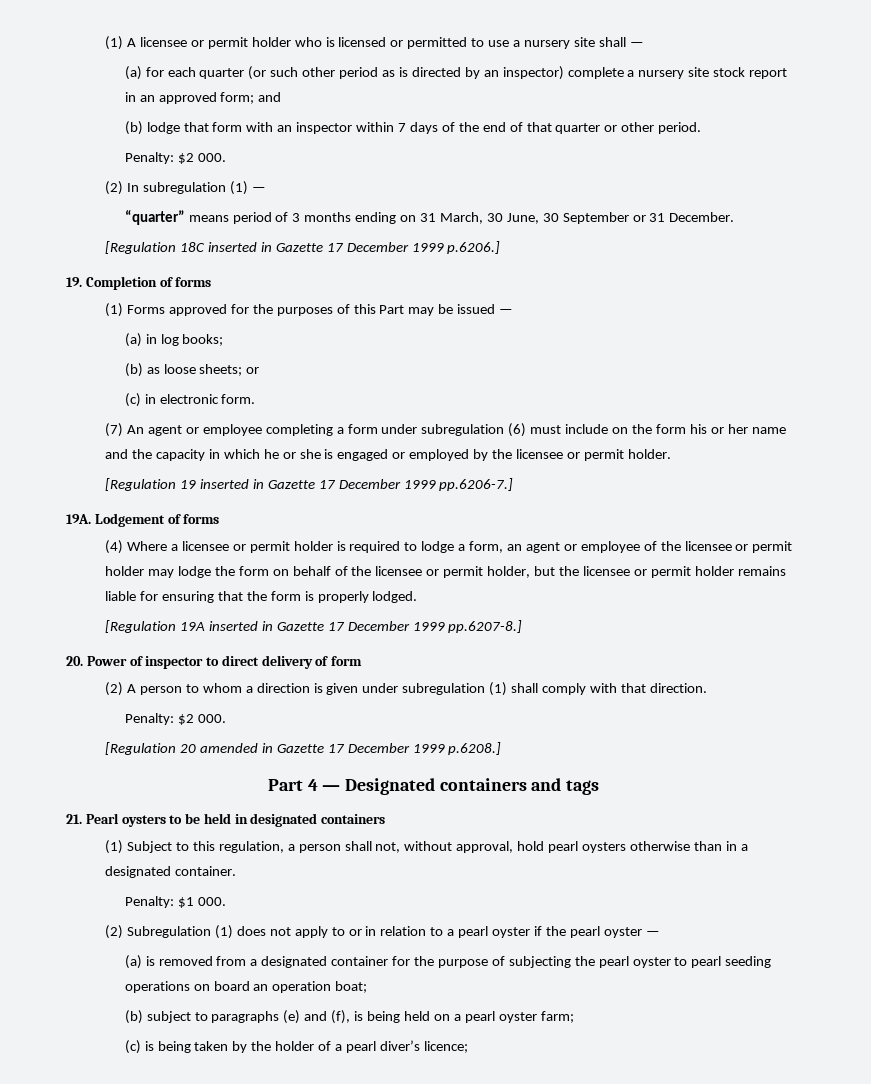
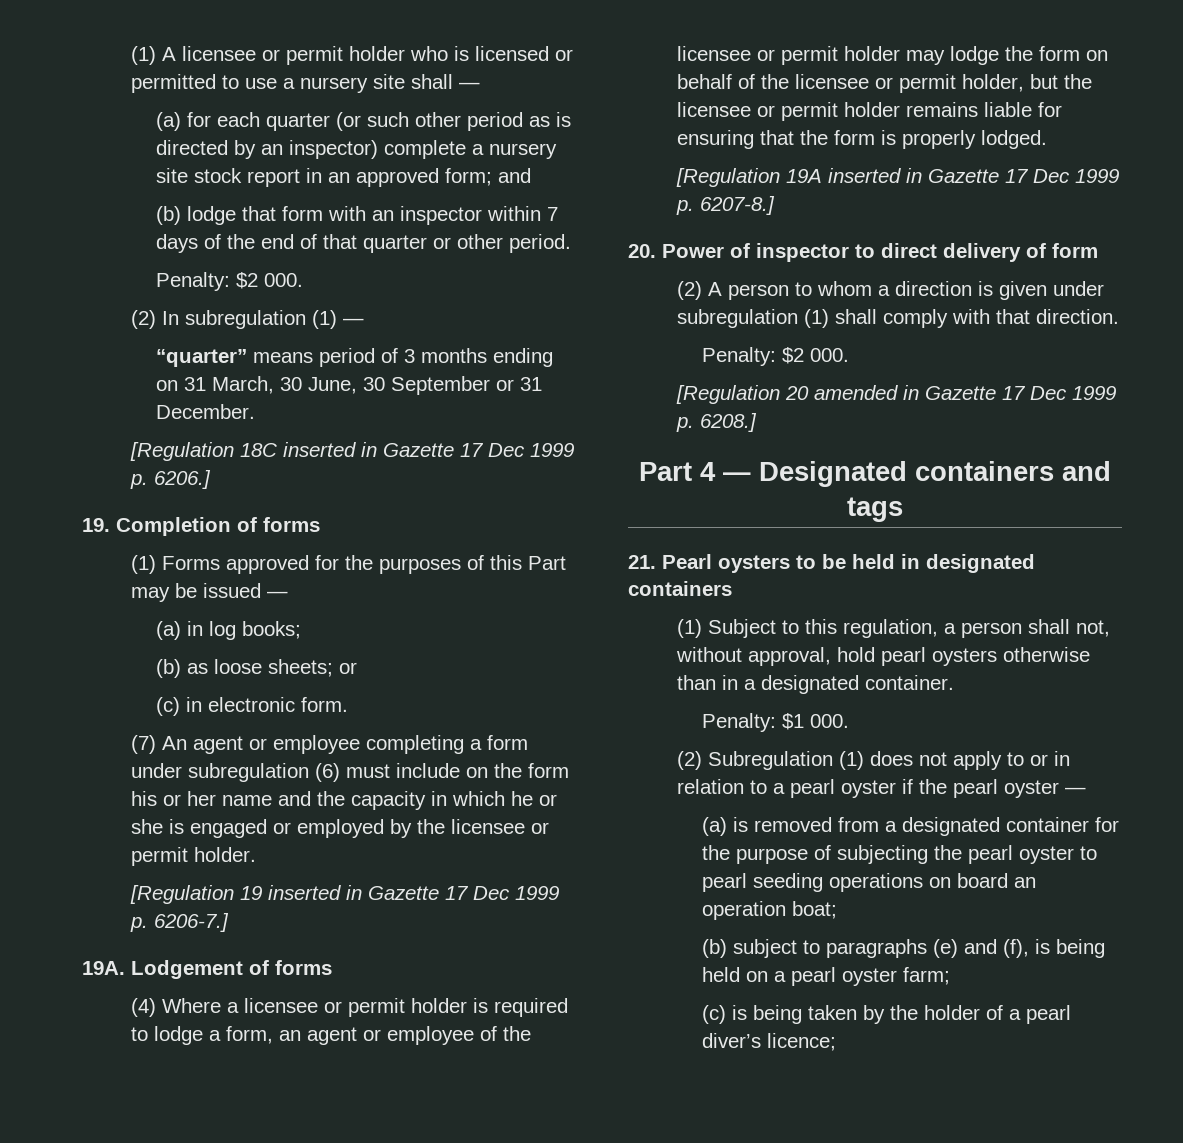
- [Regulation 18C inserted in Gazette 17 December 1999 p.6206.]
+ [Regulation 18C inserted in Gazette 17 Dec 1999 p. 6206.]
- [Regulation 19 inserted in Gazette 17 December 1999 pp.6206-7.]
+ [Regulation 19 inserted in Gazette 17 Dec 1999 p. 6206-7.]
- [Regulation 19A inserted in Gazette 17 December 1999 pp.6207-8.]
+ [Regulation 19A inserted in Gazette 17 Dec 1999 p. 6207-8.]
- [Regulation 20 amended in Gazette 17 December 1999 p.6208.]
+ [Regulation 20 amended in Gazette 17 Dec 1999 p. 6208.]

